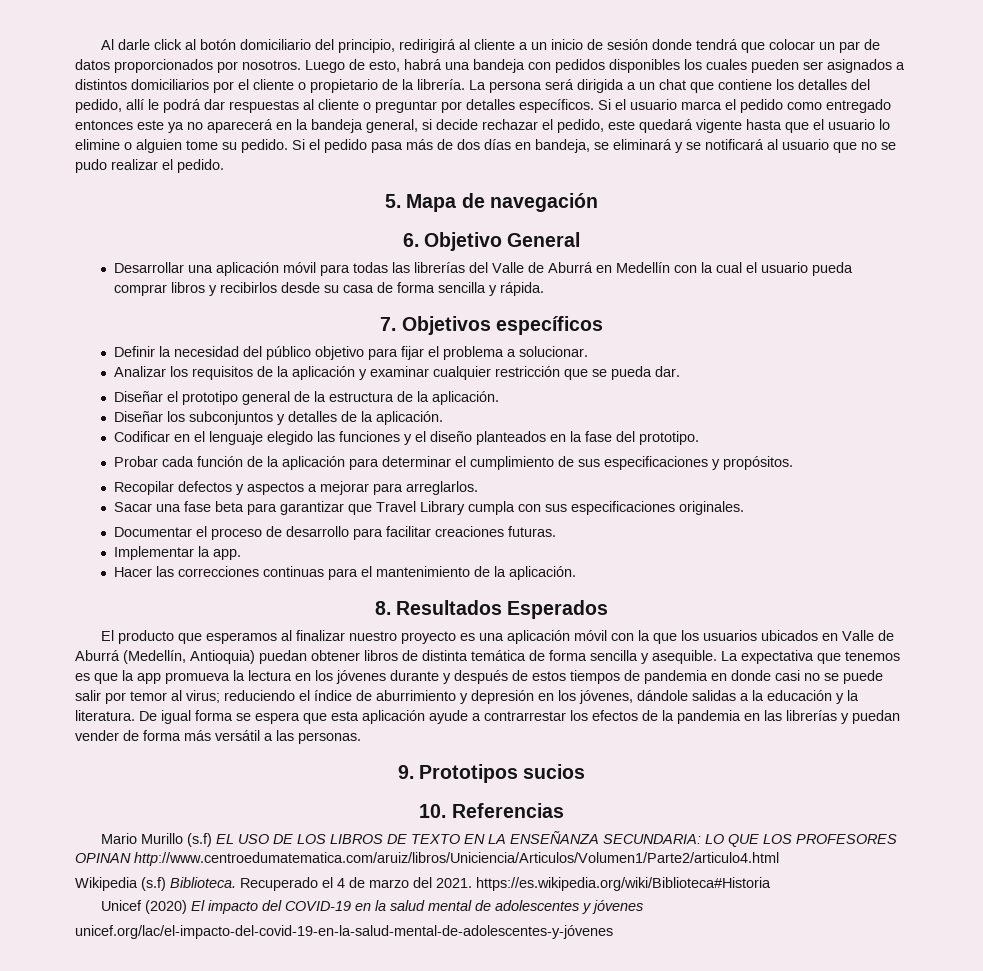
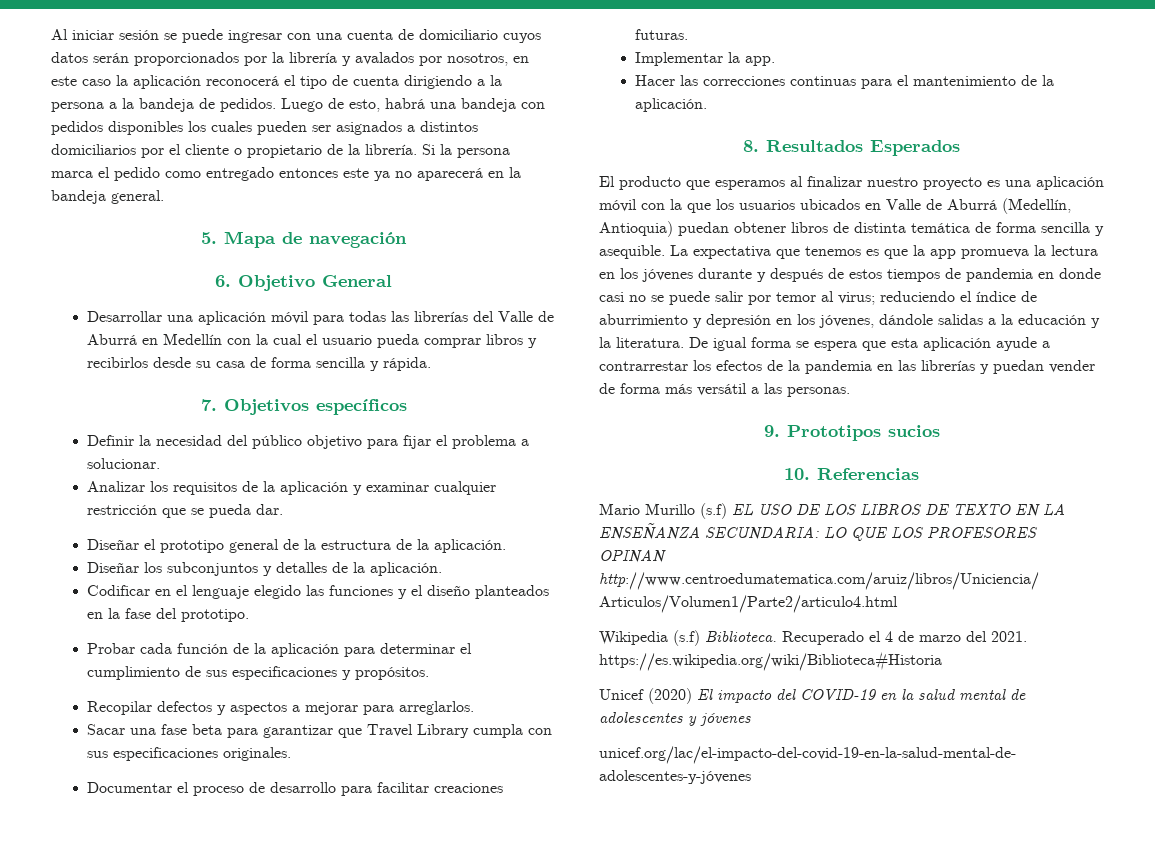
- Al darle click al botón domiciliario del principio, redirigirá al cliente a un inicio de sesión donde tendrá que colocar un par de datos proporcionados por nosotros.
+ Al iniciar sesión se puede ingresar con una cuenta de domiciliario cuyos datos serán proporcionados por la librería y avalados por nosotros, en este caso la aplicación reconocerá el tipo de cuenta dirigiendo a la persona a la bandeja de pedidos.
- La persona será dirigida a un chat que contiene los detalles del pedido, allí le podrá dar respuestas al cliente o preguntar por detalles específicos. Si el usuario marca el pedido como entregado entonces este ya no aparecerá en la bandeja general, si decide rechazar el pedido, este quedará vigente hasta que el usuario lo elimine o alguien tome su pedido. Si el pedido pasa más de dos días en bandeja, se eliminará y se notificará al usuario que no se pudo realizar el pedido.
+ Si la persona marca el pedido como entregado entonces este ya no aparecerá en la bandeja general.

